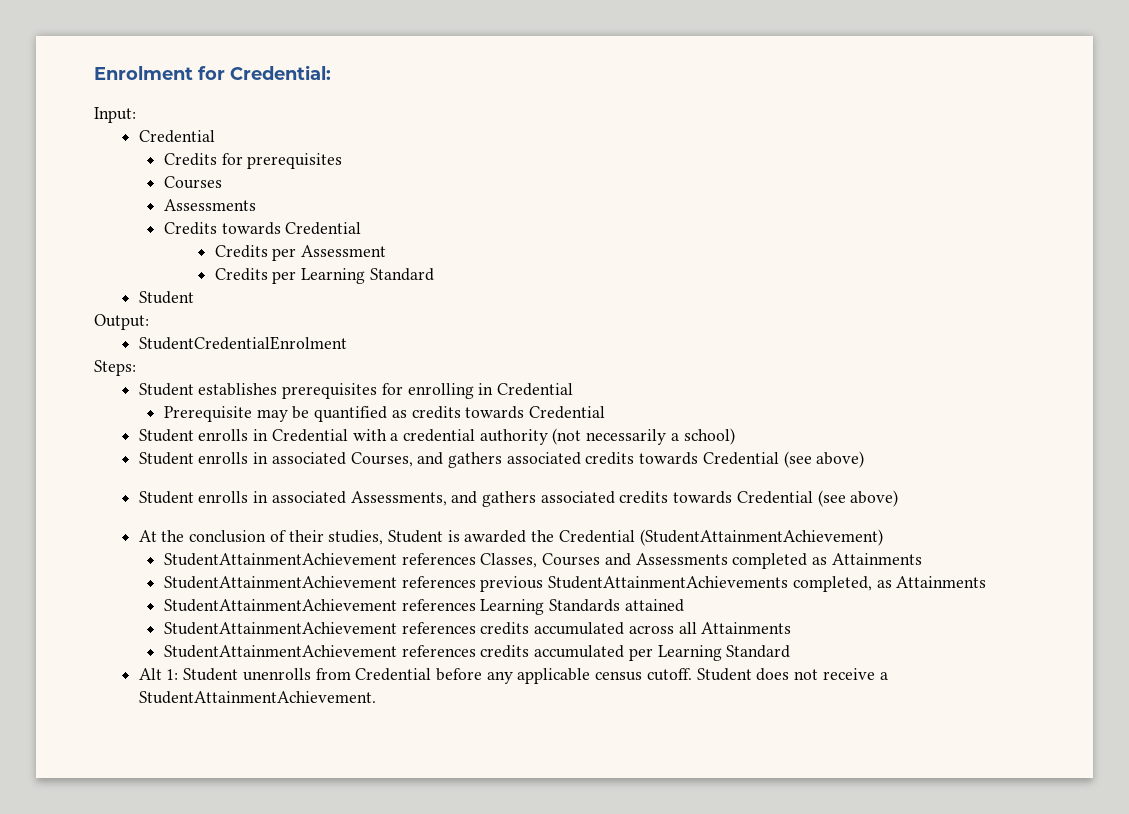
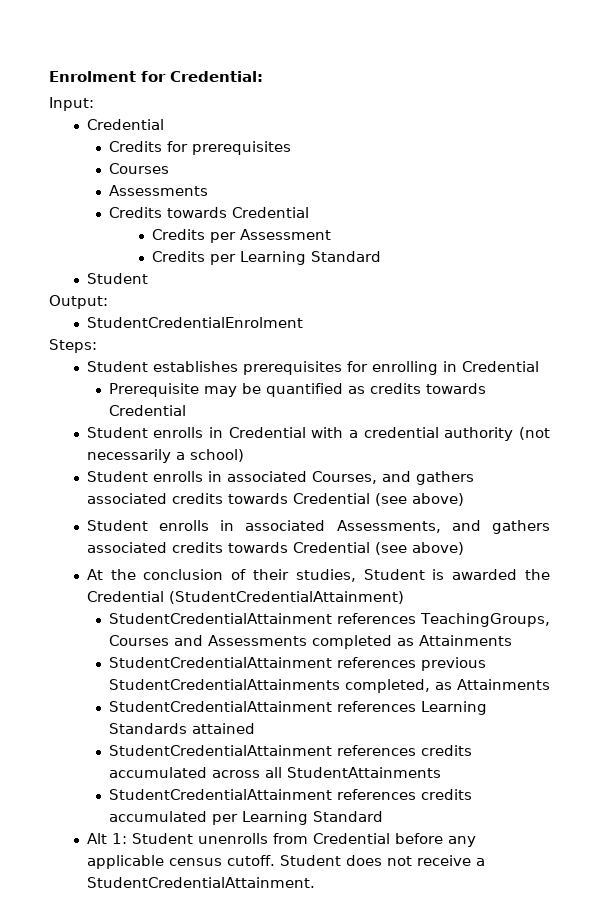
- At the conclusion of their studies, Student is awarded the Credential (StudentAttainmentAchievement)
- StudentAttainmentAchievement references Classes, Courses and Assessments completed as Attainments
+ At the conclusion of their studies, Student is awarded the Credential (StudentCredentialAttainment)
+ StudentCredentialAttainment references TeachingGroups, Courses and Assessments completed as Attainments
- StudentAttainmentAchievement references previous StudentAttainmentAchievements completed, as Attainments
+ StudentCredentialAttainment references previous StudentCredentialAttainments completed, as Attainments
- StudentAttainmentAchievement references Learning Standards attained
+ StudentCredentialAttainment references Learning Standards attained
- StudentAttainmentAchievement references credits accumulated across all Attainments
- StudentAttainmentAchievement references credits accumulated per Learning Standard
+ StudentCredentialAttainment references credits accumulated across all StudentAttainments
+ StudentCredentialAttainment references credits accumulated per Learning Standard
- Student does not receive a StudentAttainmentAchievement.
+ Student does not receive a StudentCredentialAttainment.

